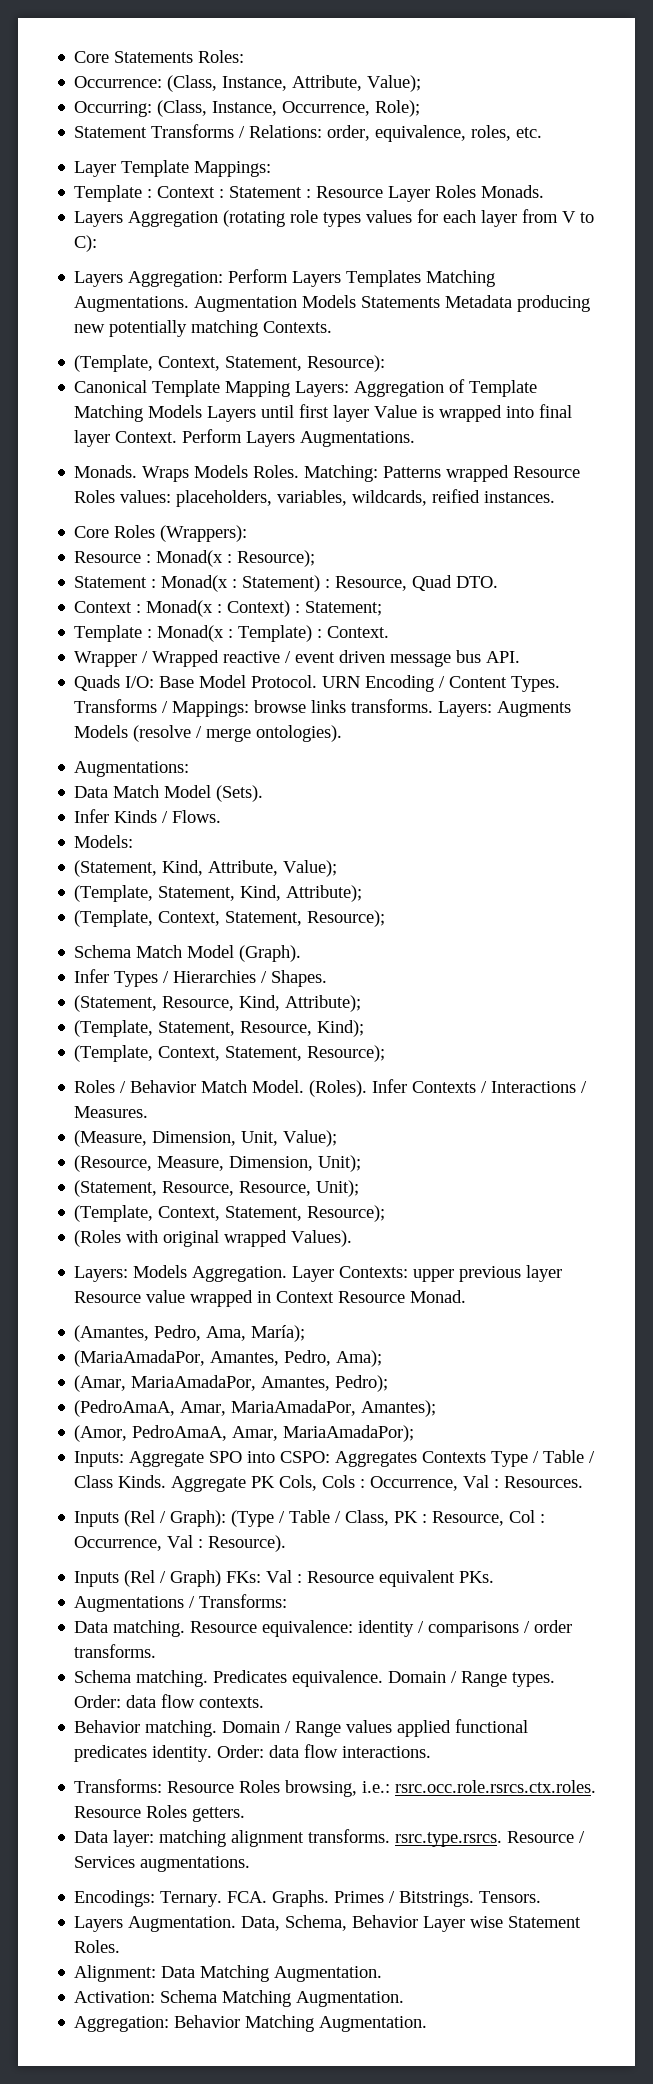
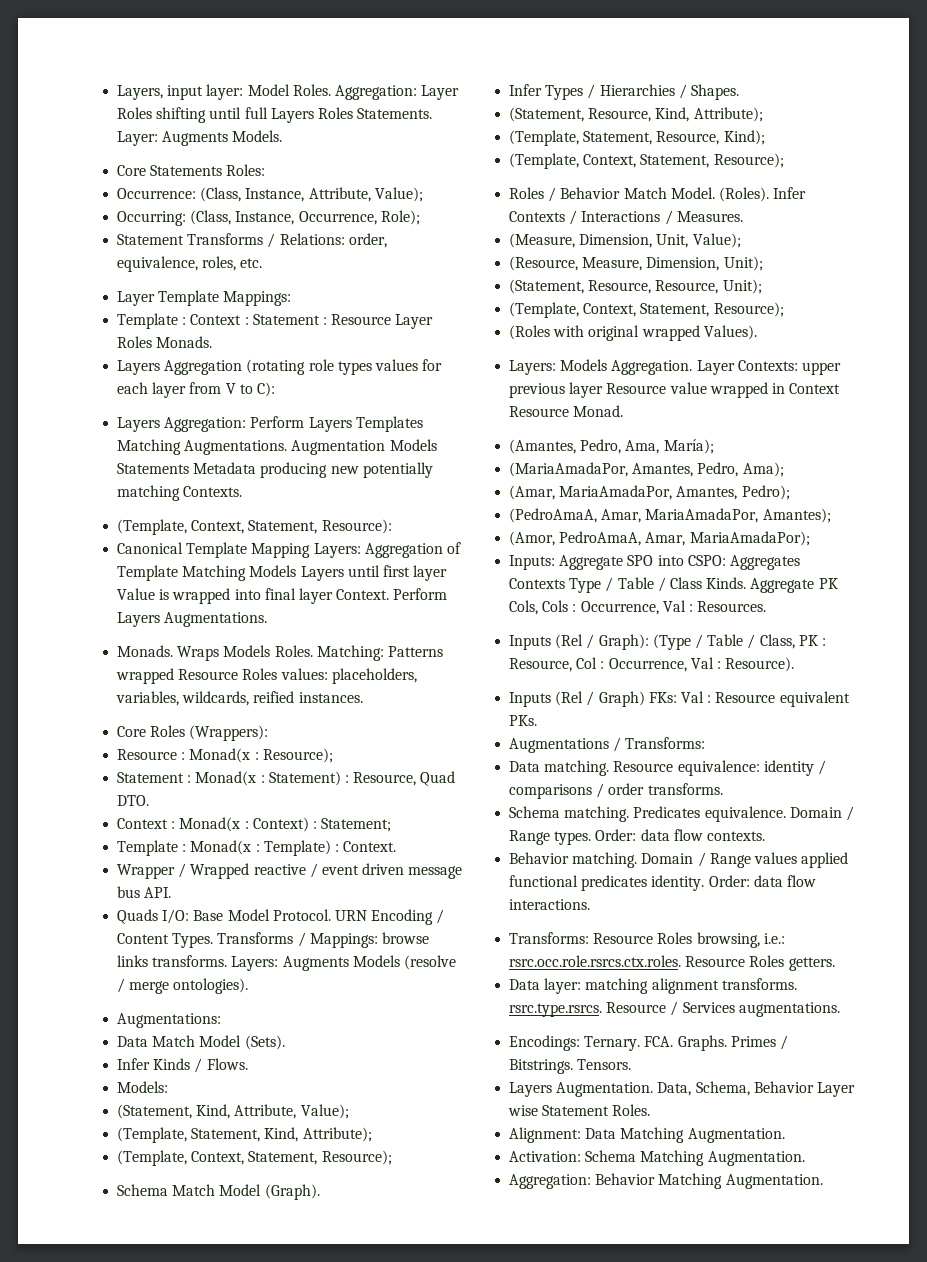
+ Layers, input layer: Model Roles. Aggregation: Layer Roles shifting until full Layers Roles Statements. Layer: Augments Models.

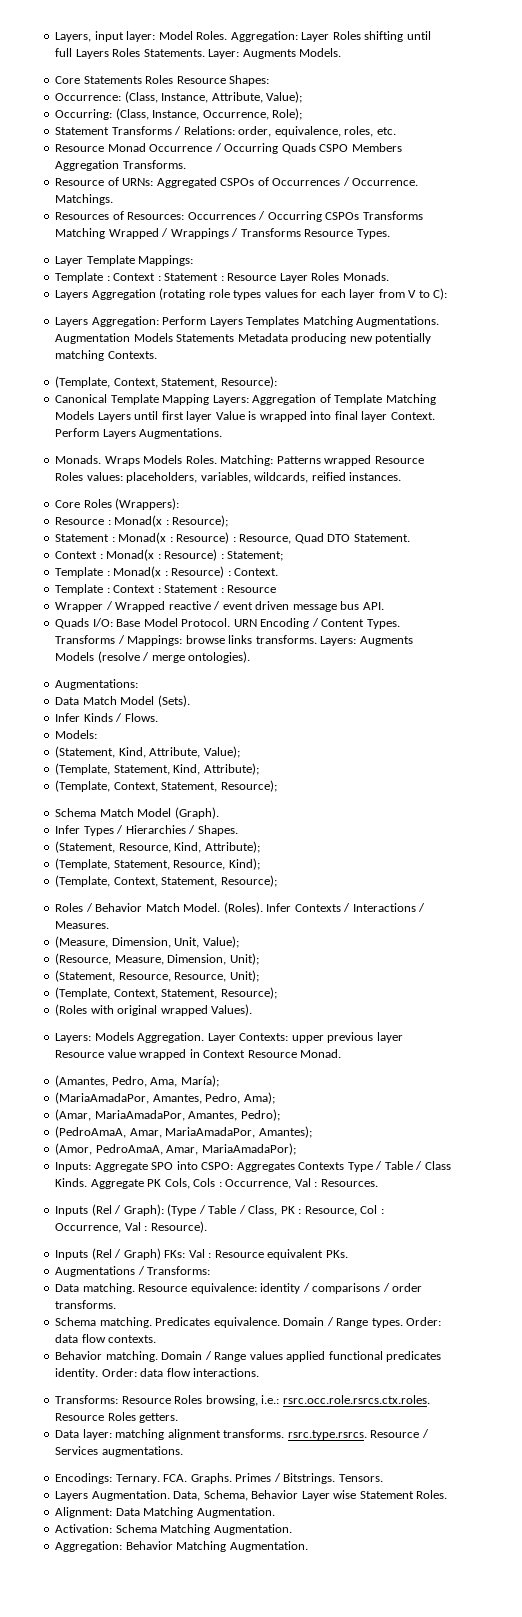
- Core Statements Roles:
+ Core Statements Roles Resource Shapes:
+ Resource Monad Occurrence / Occurring Quads CSPO Members Aggregation Transforms.
+ Resource of URNs: Aggregated CSPOs of Occurrences / Occurrence. Matchings.
+ Resources of Resources: Occurrences / Occurring CSPOs Transforms Matching Wrapped / Wrappings / Transforms Resource Types.
- Statement : Monad(x : Statement) : Resource, Quad DTO.
+ Statement : Monad(x : Resource) : Resource, Quad DTO Statement.
- Context : Monad(x : Context) : Statement;
+ Context : Monad(x : Resource) : Statement;
- Template : Monad(x : Template) : Context.
+ Template : Monad(x : Resource) : Context.
+ Template : Context : Statement : Resource

